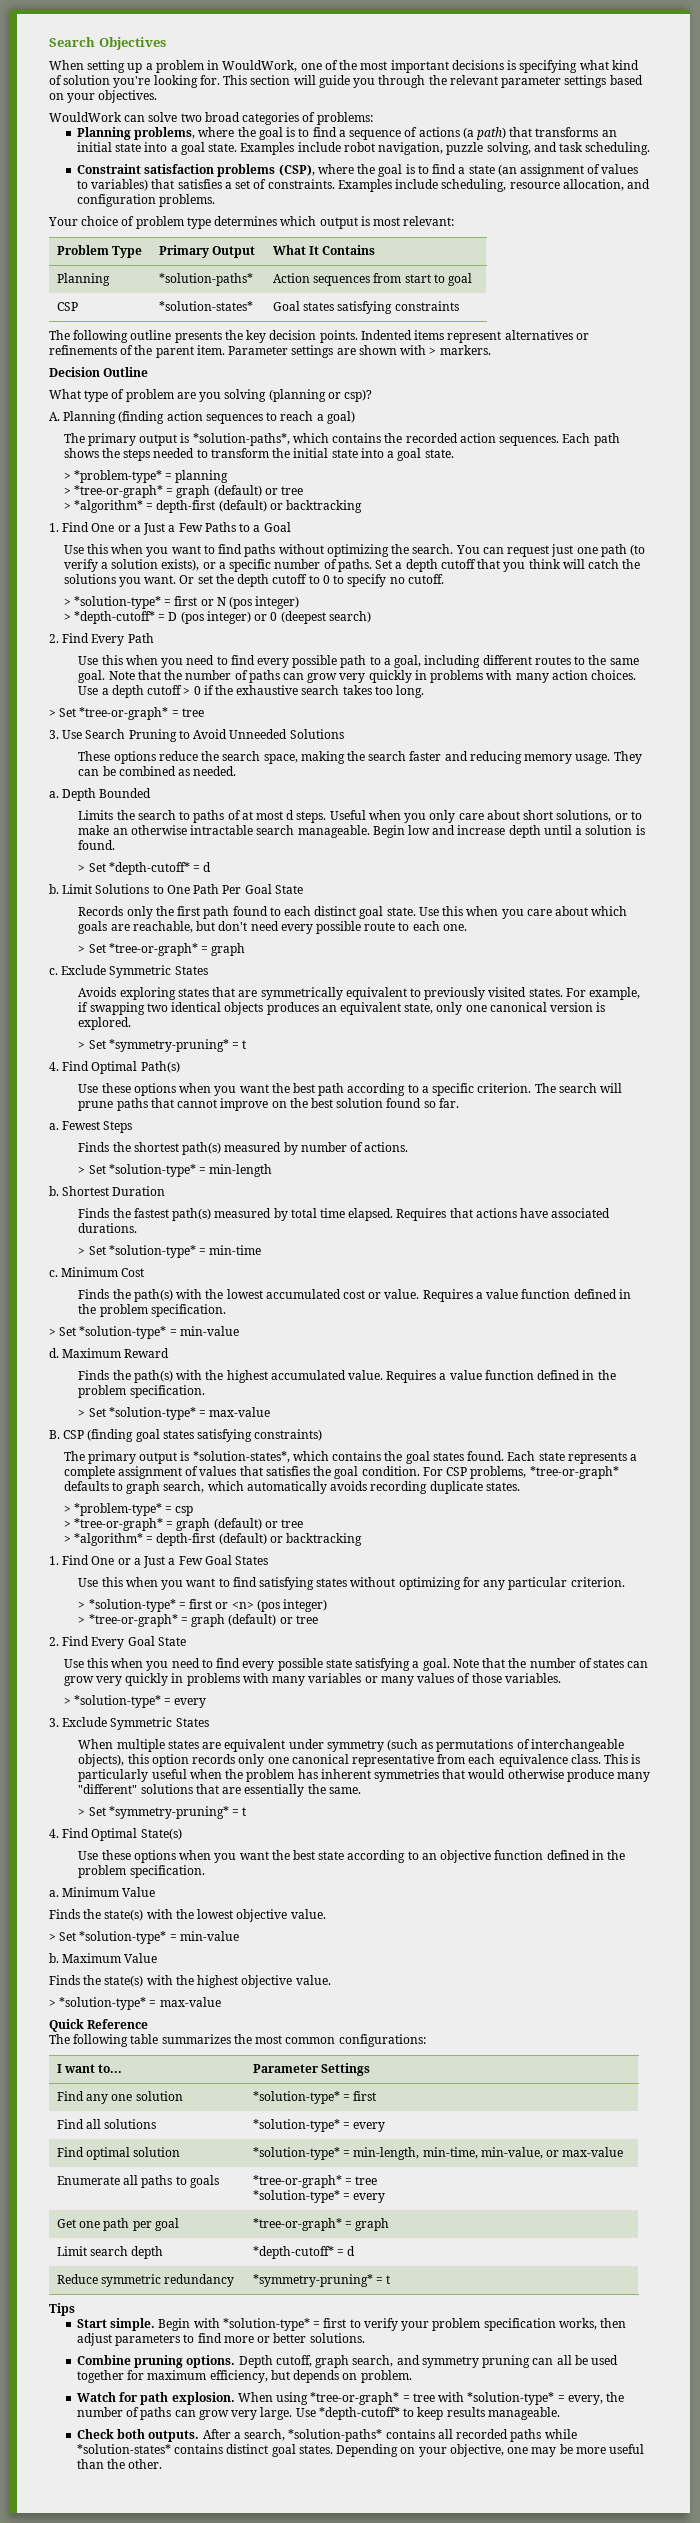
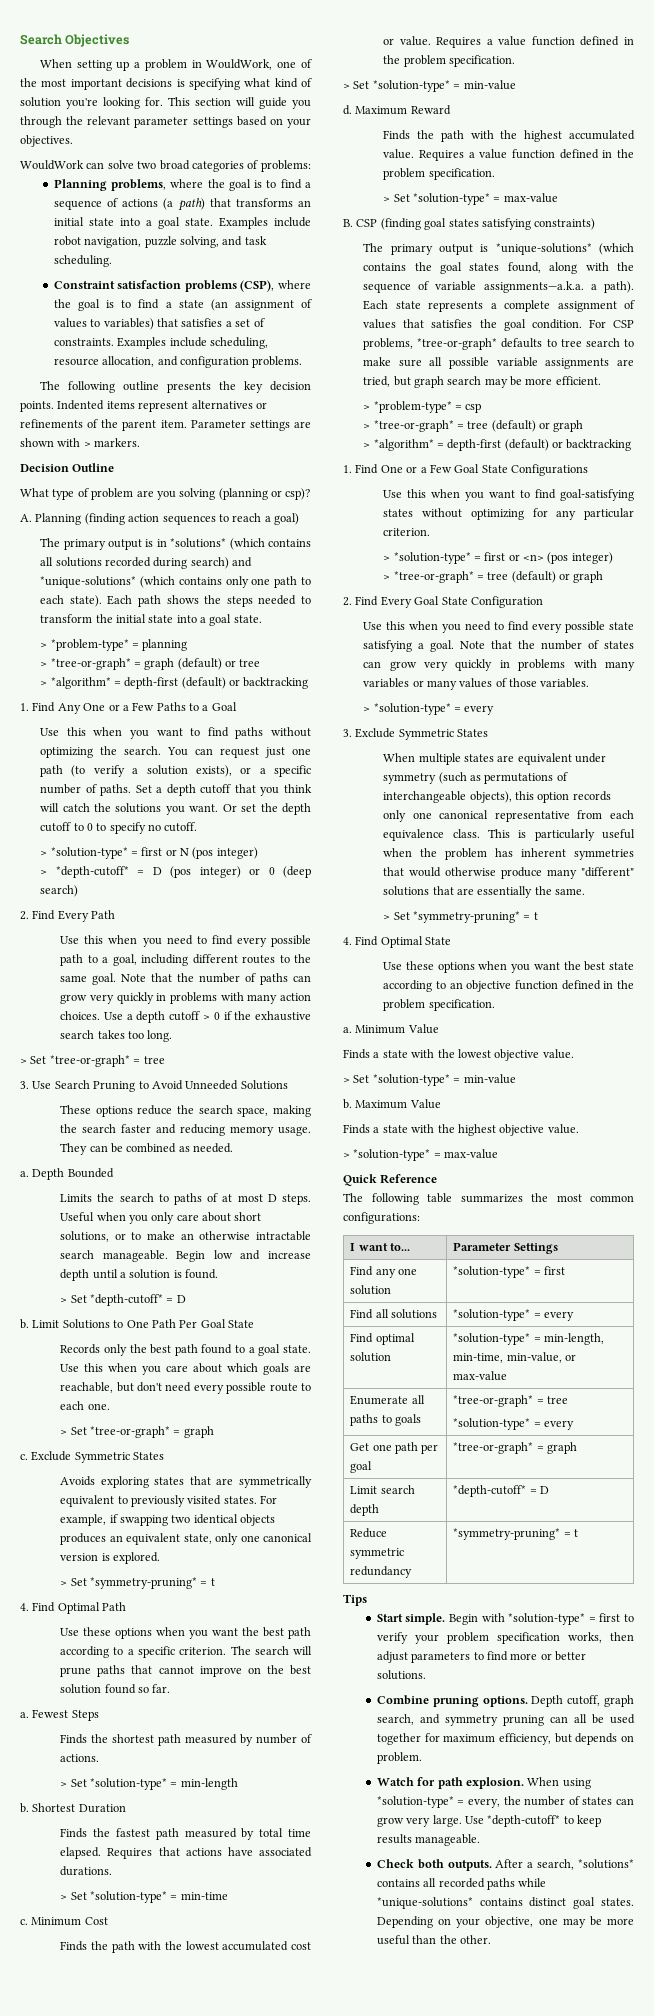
- Your choice of problem type determines which output is most relevant:
- Problem Type | Primary Output | What It Contains
- Planning | *solution-paths* | Action sequences from start to goal
- CSP | *solution-states* | Goal states satisfying constraints
- The primary output is *solution-paths*, which contains the recorded action sequences.
+ The primary output is in *solutions* (which contains all solutions recorded during search) and *unique-solutions* (which contains only one path to each state).
- 1. Find One or a Just a Few Paths to a Goal
+ 1. Find Any One or a Few Paths to a Goal
- > *depth-cutoff* = D (pos integer) or 0 (deepest search)
+ > *depth-cutoff* = D (pos integer) or 0 (deep search)
- Limits the search to paths of at most d steps.
+ Limits the search to paths of at most D steps.
- > Set *depth-cutoff* = d
+ > Set *depth-cutoff* = D
- Records only the first path found to each distinct goal state.
+ Records only the best path found to a goal state.
- 4. Find Optimal Path(s)
+ 4. Find Optimal Path
- Finds the shortest path(s) measured by number of actions.
+ Finds the shortest path measured by number of actions.
- Finds the fastest path(s) measured by total time elapsed.
+ Finds the fastest path measured by total time elapsed.
- Finds the path(s) with the lowest accumulated cost or value.
+ Finds the path with the lowest accumulated cost or value.
- Finds the path(s) with the highest accumulated value.
+ Finds the path with the highest accumulated value.
- The primary output is *solution-states*, which contains the goal states found.
+ The primary output is *unique-solutions* (which contains the goal states found, along with the sequence of variable assignments—a.k.a. a path).
- For CSP problems, *tree-or-graph* defaults to graph search, which automatically avoids recording duplicate states.
+ For CSP problems, *tree-or-graph* defaults to tree search to make sure all possible variable assignments are tried, but graph search may be more efficient.
  > *problem-type* = csp
- > *tree-or-graph* = graph (default) or tree
+ > *tree-or-graph* = tree (default) or graph
- 1. Find One or a Just a Few Goal States
- Use this when you want to find satisfying states without optimizing for any particular criterion.
+ 1. Find One or a Few Goal State Configurations
+ Use this when you want to find goal-satisfying states without optimizing for any particular criterion.
  > *solution-type* = first or <n> (pos integer)
- > *tree-or-graph* = graph (default) or tree
+ > *tree-or-graph* = tree (default) or graph
- 2. Find Every Goal State
+ 2. Find Every Goal State Configuration
- 4. Find Optimal State(s)
+ 4. Find Optimal State
- Finds the state(s) with the lowest objective value.
+ Finds a state with the lowest objective value.
- Finds the state(s) with the highest objective value.
+ Finds a state with the highest objective value.
- Limit search depth | *depth-cutoff* = d
+ Limit search depth | *depth-cutoff* = D
- When using *tree-or-graph* = tree with *solution-type* = every, the number of paths can grow very large.
+ When using *solution-type* = every, the number of states can grow very large.
- After a search, *solution-paths* contains all recorded paths while *solution-states* contains distinct goal states.
+ After a search, *solutions* contains all recorded paths while *unique-solutions* contains distinct goal states.

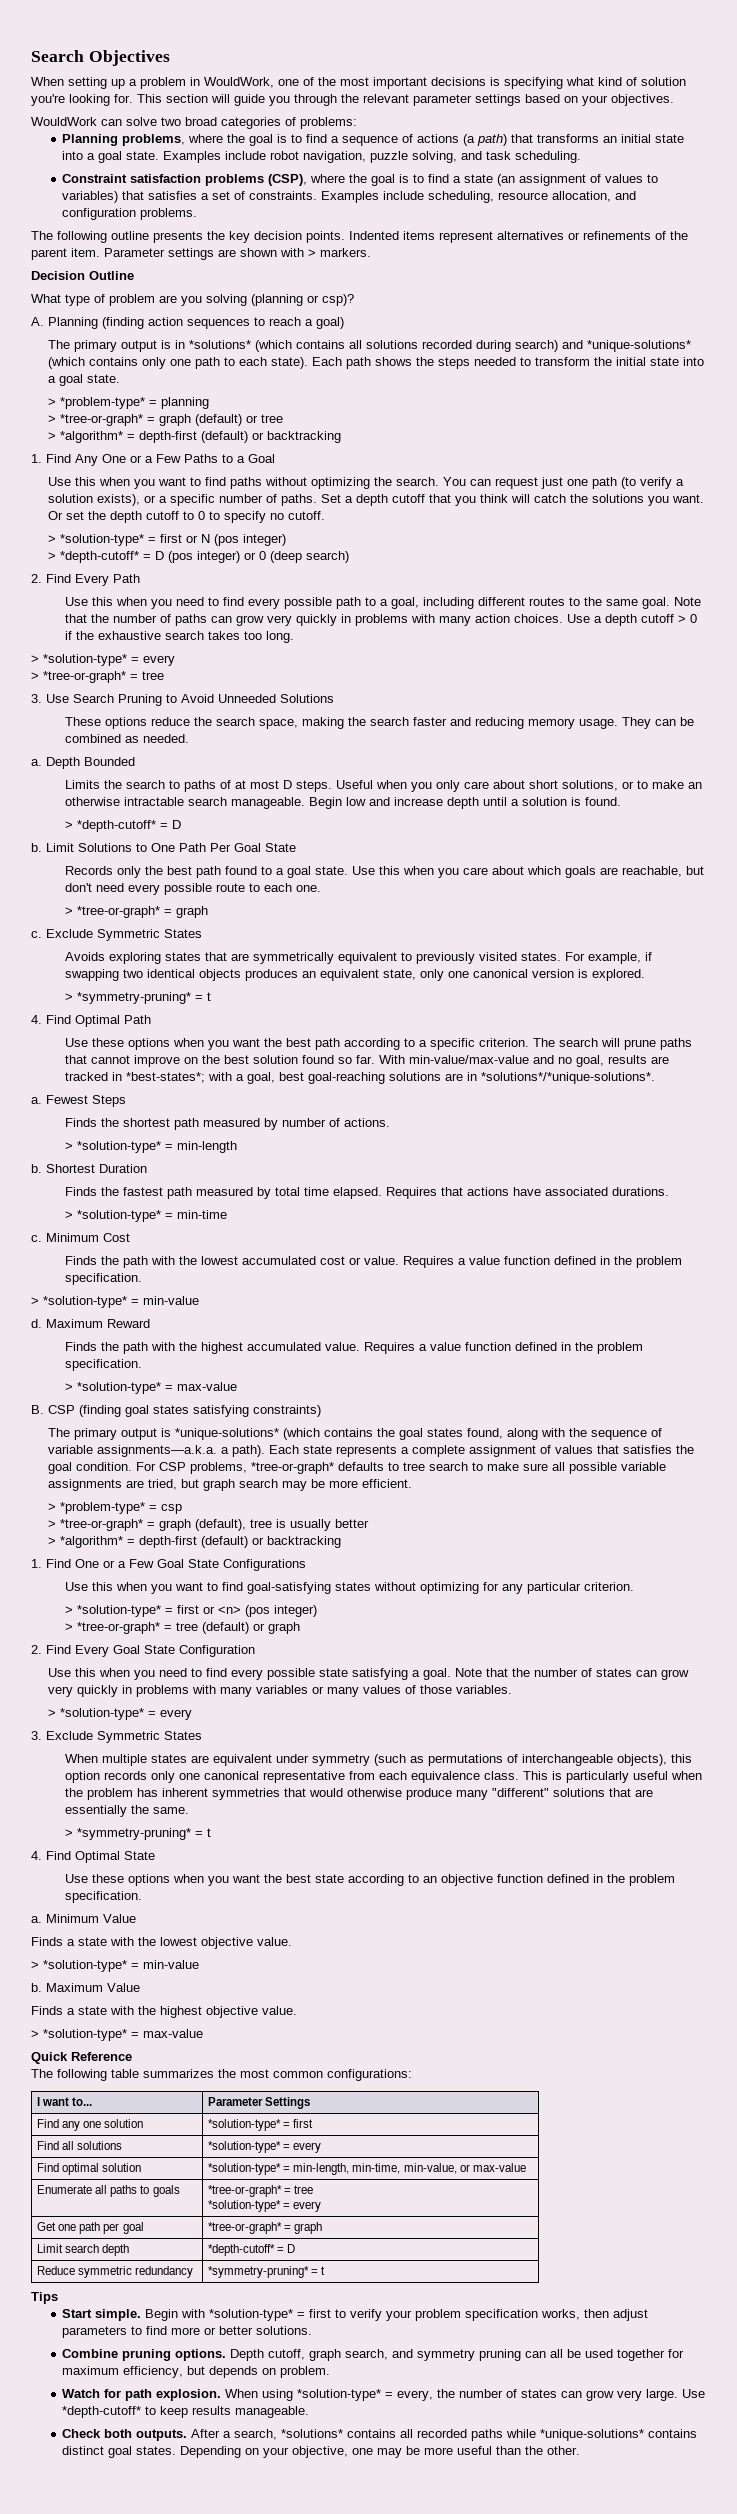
  Use a depth cutoff > 0 if the exhaustive search takes too long.
- > Set *tree-or-graph* = tree
+ > *solution-type* = every
+ > *tree-or-graph* = tree
  Begin low and increase depth until a solution is found.
- > Set *depth-cutoff* = D
+ > *depth-cutoff* = D
  Use this when you care about which goals are reachable, but don't need every possible route to each one.
- > Set *tree-or-graph* = graph
+ > *tree-or-graph* = graph
  For example, if swapping two identical objects produces an equivalent state, only one canonical version is explored.
- > Set *symmetry-pruning* = t
+ > *symmetry-pruning* = t
+ With min-value/max-value and no goal, results are tracked in *best-states*; with a goal, best goal-reaching solutions are in *solutions*/*unique-solutions*.
- > Set *solution-type* = min-length
+ > *solution-type* = min-length
- > Set *solution-type* = min-time
+ > *solution-type* = min-time
  Finds the path with the lowest accumulated cost or value. Requires a value function defined in the problem specification.
- > Set *solution-type* = min-value
+ > *solution-type* = min-value
  Finds the path with the highest accumulated value. Requires a value function defined in the problem specification.
- > Set *solution-type* = max-value
+ > *solution-type* = max-value
  > *problem-type* = csp
- > *tree-or-graph* = tree (default) or graph
+ > *tree-or-graph* = graph (default), tree is usually better
  This is particularly useful when the problem has inherent symmetries that would otherwise produce many "different" solutions that are essentially the same.
- > Set *symmetry-pruning* = t
+ > *symmetry-pruning* = t
  Finds a state with the lowest objective value.
- > Set *solution-type* = min-value
+ > *solution-type* = min-value

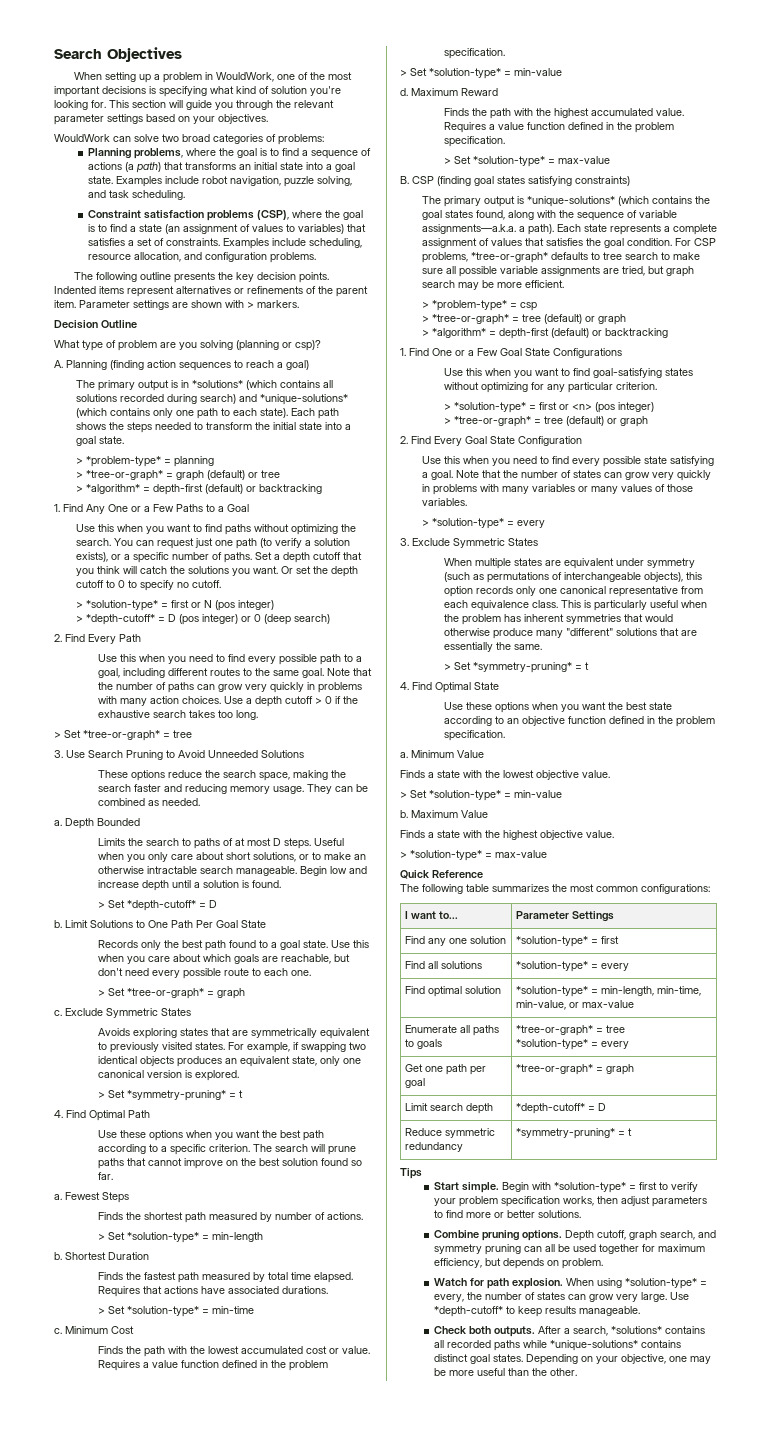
  Use a depth cutoff > 0 if the exhaustive search takes too long.
- > *solution-type* = every
- > *tree-or-graph* = tree
+ > Set *tree-or-graph* = tree
  Begin low and increase depth until a solution is found.
- > *depth-cutoff* = D
+ > Set *depth-cutoff* = D
  Use this when you care about which goals are reachable, but don't need every possible route to each one.
- > *tree-or-graph* = graph
+ > Set *tree-or-graph* = graph
  For example, if swapping two identical objects produces an equivalent state, only one canonical version is explored.
- > *symmetry-pruning* = t
+ > Set *symmetry-pruning* = t
- With min-value/max-value and no goal, results are tracked in *best-states*; with a goal, best goal-reaching solutions are in *solutions*/*unique-solutions*.
- > *solution-type* = min-length
+ > Set *solution-type* = min-length
- > *solution-type* = min-time
+ > Set *solution-type* = min-time
  Finds the path with the lowest accumulated cost or value. Requires a value function defined in the problem specification.
- > *solution-type* = min-value
+ > Set *solution-type* = min-value
  Finds the path with the highest accumulated value. Requires a value function defined in the problem specification.
- > *solution-type* = max-value
+ > Set *solution-type* = max-value
  > *problem-type* = csp
- > *tree-or-graph* = graph (default), tree is usually better
+ > *tree-or-graph* = tree (default) or graph
  This is particularly useful when the problem has inherent symmetries that would otherwise produce many "different" solutions that are essentially the same.
- > *symmetry-pruning* = t
+ > Set *symmetry-pruning* = t
  Finds a state with the lowest objective value.
- > *solution-type* = min-value
+ > Set *solution-type* = min-value

